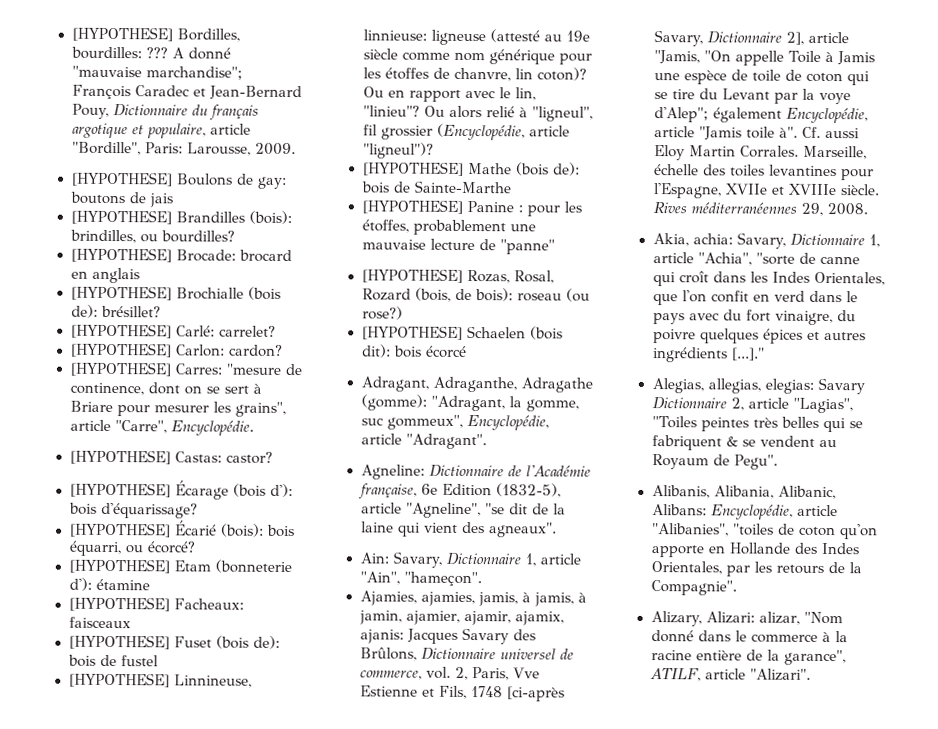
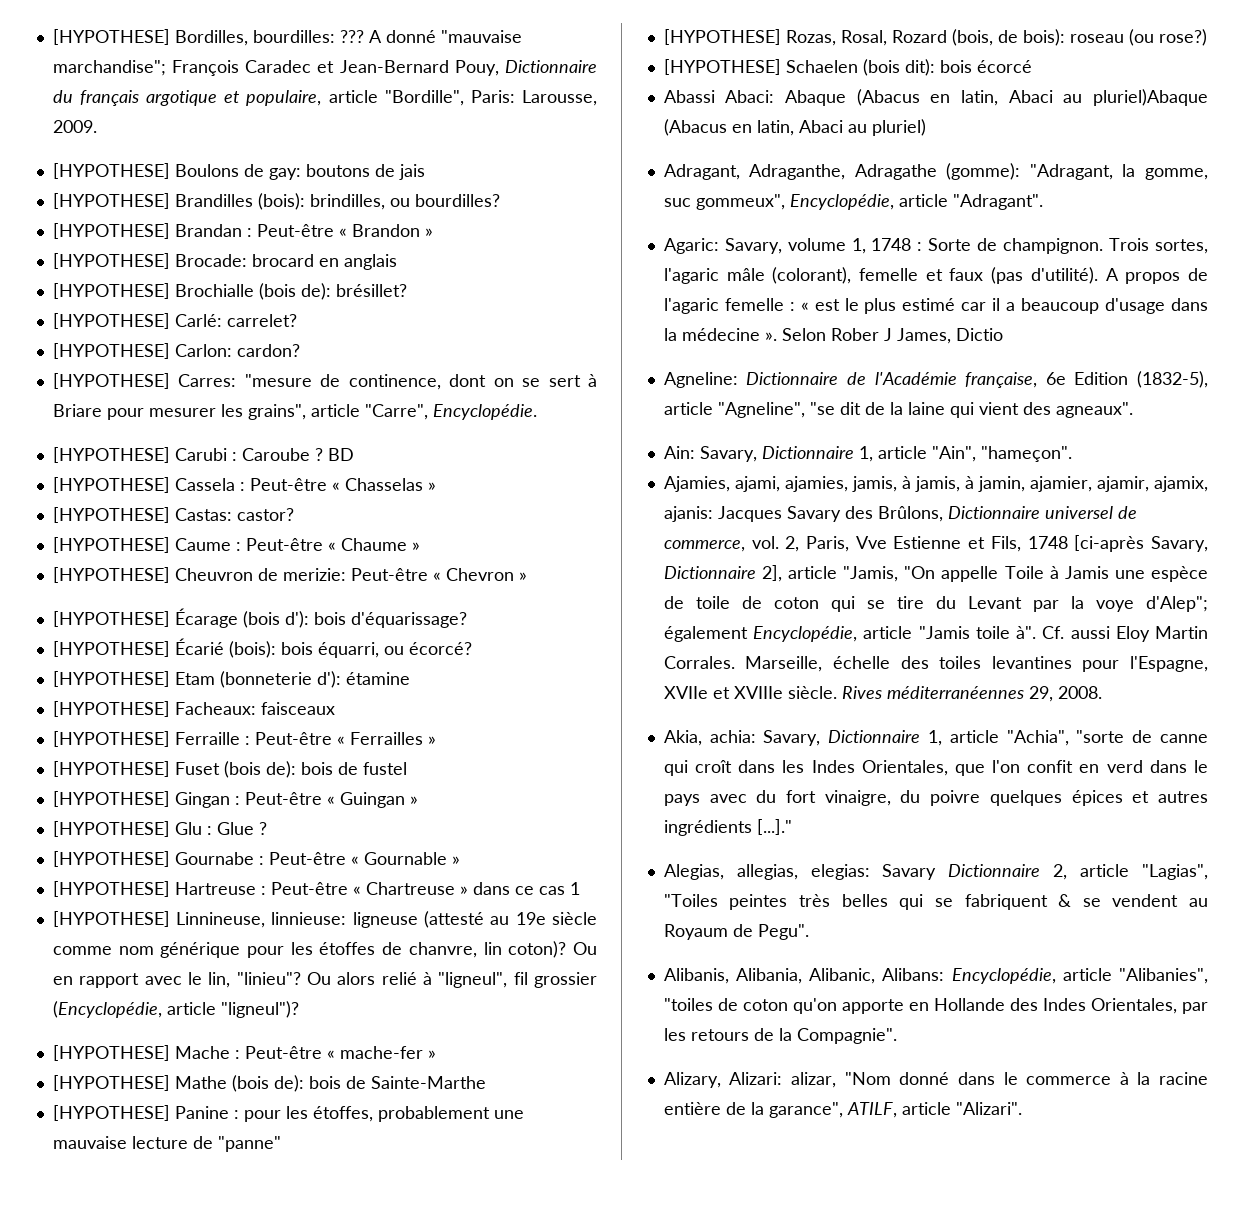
+ [HYPOTHESE] Brandan : Peut-être « Brandon »
+ [HYPOTHESE] Carubi : Caroube ? BD
+ [HYPOTHESE] Cassela : Peut-être « Chasselas »
  [HYPOTHESE] Castas: castor?
+ [HYPOTHESE] Caume : Peut-être « Chaume »
+ [HYPOTHESE] Cheuvron de merizie: Peut-être « Chevron »
+ [HYPOTHESE] Ferraille : Peut-être « Ferrailles »
+ [HYPOTHESE] Gingan : Peut-être « Guingan »
+ [HYPOTHESE] Glu : Glue ?
+ [HYPOTHESE] Gournabe : Peut-être « Gournable »
+ [HYPOTHESE] Hartreuse : Peut-être « Chartreuse » dans ce cas 1
+ [HYPOTHESE] Mache : Peut-être « mache-fer »
+ Abassi Abaci: Abaque (Abacus en latin, Abaci au pluriel)Abaque (Abacus en latin, Abaci au pluriel)
+ Agaric: Savary, volume 1, 1748 : Sorte de champignon. Trois sortes, l'agaric mâle (colorant), femelle et faux (pas d'utilité). A propos de l'agaric femelle : « est le plus estimé car il a beaucoup d'usage dans la médecine ». Selon Rober J James, Dictio
- Ajamies, ajamies, jamis, à jamis, à jamin, ajamier, ajamir, ajamix, ajanis: Jacques Savary des Brûlons, Dictionnaire universel de commerce, vol. 2, Paris, Vve Estienne et Fils, 1748 [ci-après Savary, Dictionnaire 2], article "Jamis, "On appelle Toile à Jamis une espèce de toile de coton qui se tire du Levant par la voye d'Alep"; également Encyclopédie, article "Jamis toile à".
+ Ajamies, ajami, ajamies, jamis, à jamis, à jamin, ajamier, ajamir, ajamix, ajanis: Jacques Savary des Brûlons, Dictionnaire universel de commerce, vol. 2, Paris, Vve Estienne et Fils, 1748 [ci-après Savary, Dictionnaire 2], article "Jamis, "On appelle Toile à Jamis une espèce de toile de coton qui se tire du Levant par la voye d'Alep"; également Encyclopédie, article "Jamis toile à".

